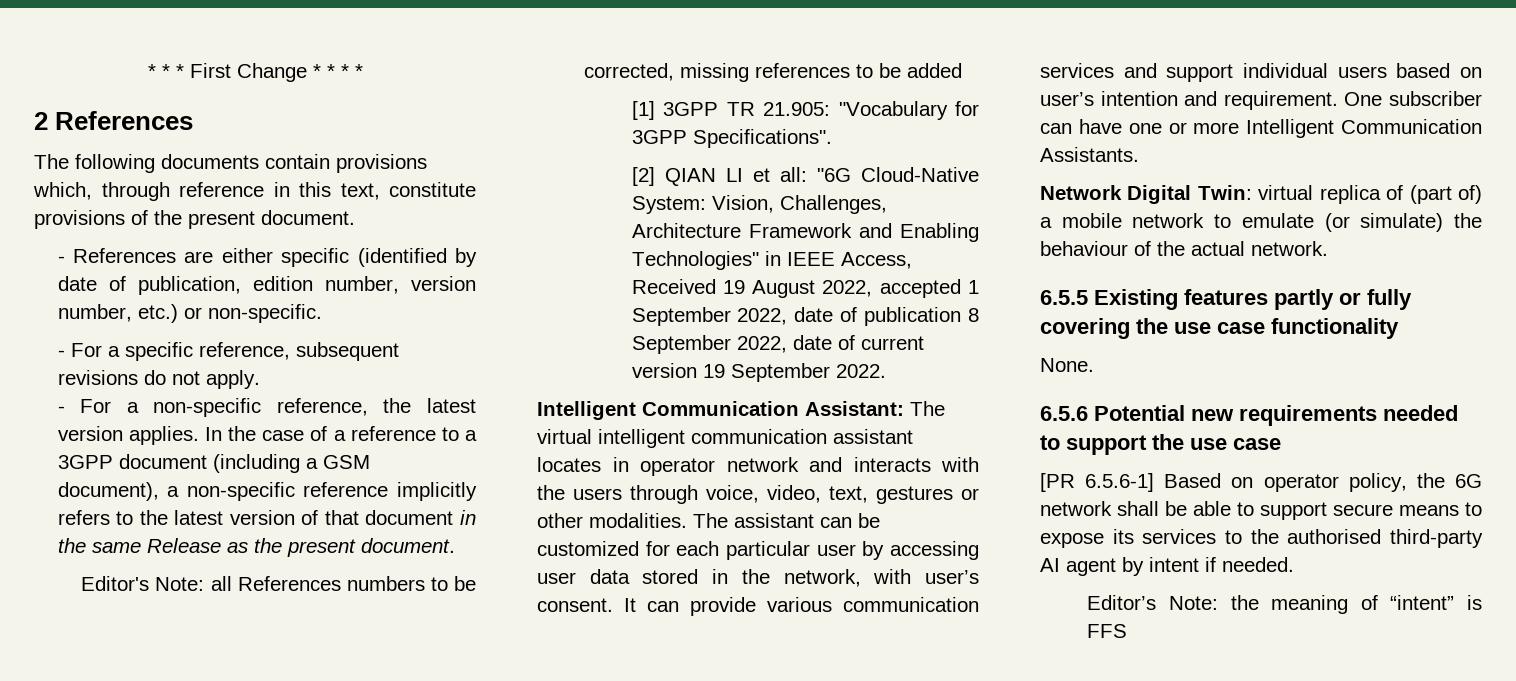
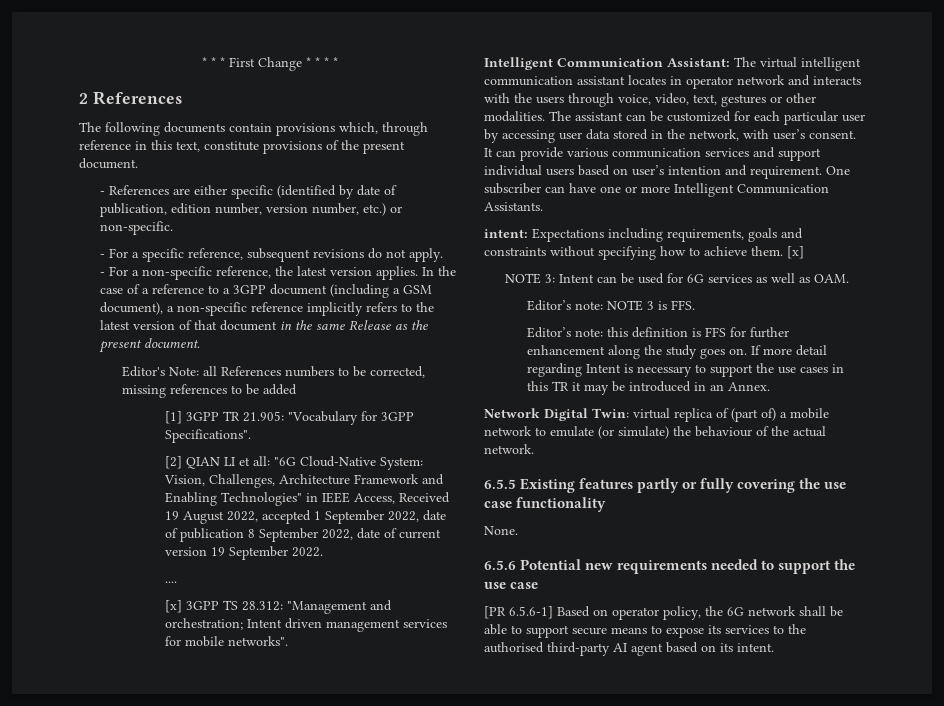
+ ....
+ [x] 3GPP TS 28.312: "Management and orchestration; Intent driven management services for mobile networks".
+ intent: Expectations including requirements, goals and constraints without specifying how to achieve them. [x]
+ NOTE 3: Intent can be used for 6G services as well as OAM.
+ Editor’s note: NOTE 3 is FFS.
+ Editor’s note: this definition is FFS for further enhancement along the study goes on. If more detail regarding Intent is necessary to support the use cases in this TR it may be introduced in an Annex.
- [PR 6.5.6-1] Based on operator policy, the 6G network shall be able to support secure means to expose its services to the authorised third-party AI agent by intent if needed.
- Editor’s Note: the meaning of “intent” is FFS
+ [PR 6.5.6-1] Based on operator policy, the 6G network shall be able to support secure means to expose its services to the authorised third-party AI agent based on its intent.

